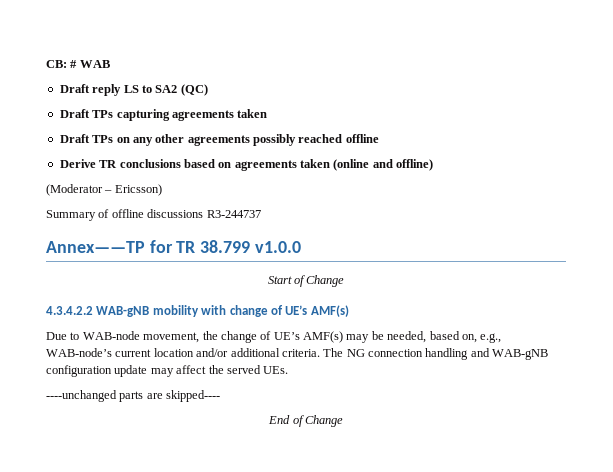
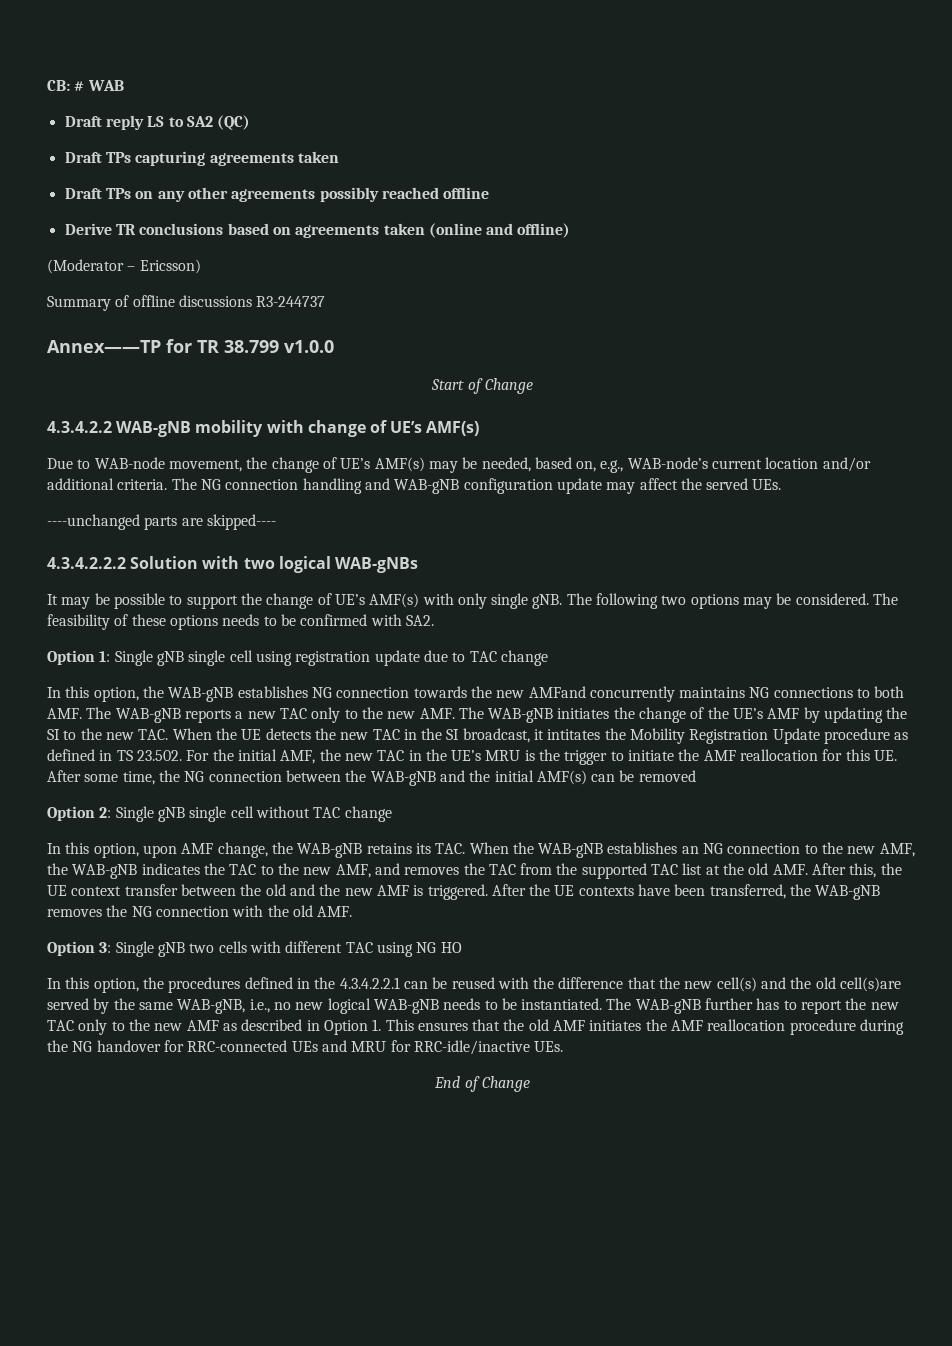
+ 4.3.4.2.2.2 Solution with two logical WAB-gNBs
+ It may be possible to support the change of UE’s AMF(s) with only single gNB. The following two options may be considered. The feasibility of these options needs to be confirmed with SA2.
+ Option 1: Single gNB single cell using registration update due to TAC change
+ In this option, the WAB-gNB establishes NG connection towards the new AMFand concurrently maintains NG connections to both AMF. The WAB-gNB reports a new TAC only to the new AMF. The WAB-gNB initiates the change of the UE’s AMF by updating the SI to the new TAC. When the UE detects the new TAC in the SI broadcast, it intitates the Mobility Registration Update procedure as defined in TS 23.502. For the initial AMF, the new TAC in the UE’s MRU is the trigger to initiate the AMF reallocation for this UE. After some time, the NG connection between the WAB-gNB and the initial AMF(s) can be removed
+ Option 2: Single gNB single cell without TAC change
+ In this option, upon AMF change, the WAB-gNB retains its TAC. When the WAB-gNB establishes an NG connection to the new AMF, the WAB-gNB indicates the TAC to the new AMF, and removes the TAC from the supported TAC list at the old AMF. After this, the UE context transfer between the old and the new AMF is triggered. After the UE contexts have been transferred, the WAB-gNB removes the NG connection with the old AMF.
+ Option 3: Single gNB two cells with different TAC using NG HO
+ In this option, the procedures defined in the 4.3.4.2.2.1 can be reused with the difference that the new cell(s) and the old cell(s)are served by the same WAB-gNB, i.e., no new logical WAB-gNB needs to be instantiated. The WAB-gNB further has to report the new TAC only to the new AMF as described in Option 1. This ensures that the old AMF initiates the AMF reallocation procedure during the NG handover for RRC-connected UEs and MRU for RRC-idle/inactive UEs.

